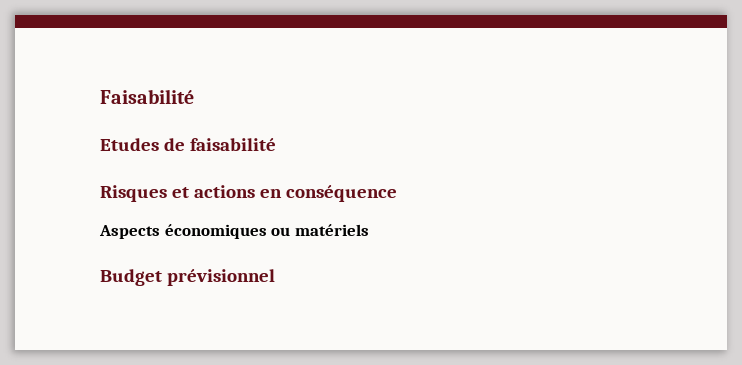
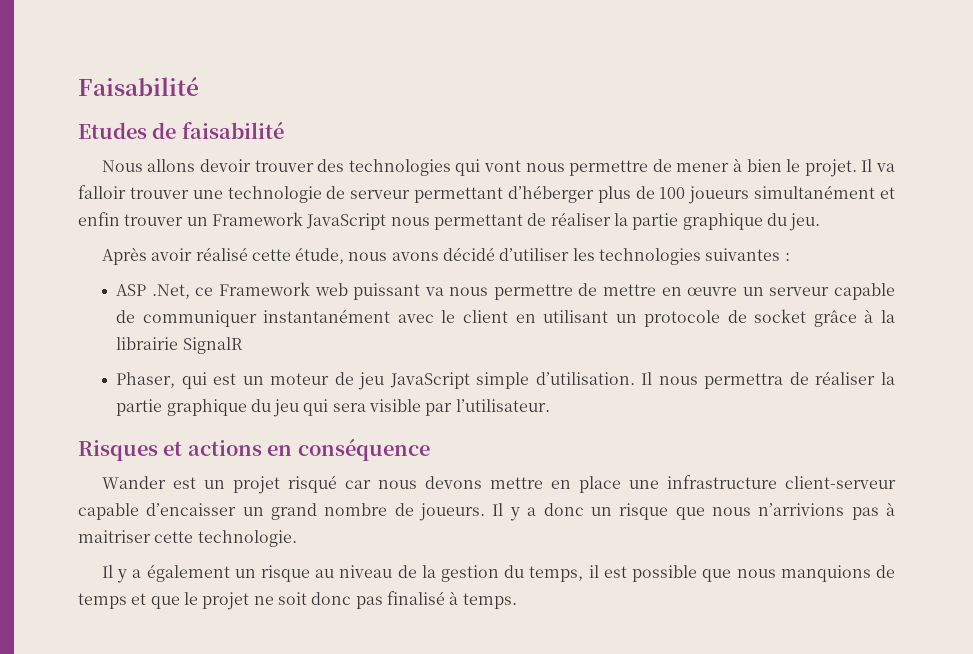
+ Nous allons devoir trouver des technologies qui vont nous permettre de mener à bien le projet. Il va falloir trouver une technologie de serveur permettant d’héberger plus de 100 joueurs simultanément et enfin trouver un Framework JavaScript nous permettant de réaliser la partie graphique du jeu.
+ Après avoir réalisé cette étude, nous avons décidé d’utiliser les technologies suivantes :
+ ASP .Net, ce Framework web puissant va nous permettre de mettre en œuvre un serveur capable de communiquer instantanément avec le client en utilisant un protocole de socket grâce à la librairie SignalR
+ Phaser, qui est un moteur de jeu JavaScript simple d’utilisation. Il nous permettra de réaliser la partie graphique du jeu qui sera visible par l’utilisateur.
- Aspects économiques ou matériels
- Budget prévisionnel
+ Wander est un projet risqué car nous devons mettre en place une infrastructure client-serveur capable d’encaisser un grand nombre de joueurs. Il y a donc un risque que nous n’arrivions pas à maitriser cette technologie.
+ Il y a également un risque au niveau de la gestion du temps, il est possible que nous manquions de temps et que le projet ne soit donc pas finalisé à temps.

